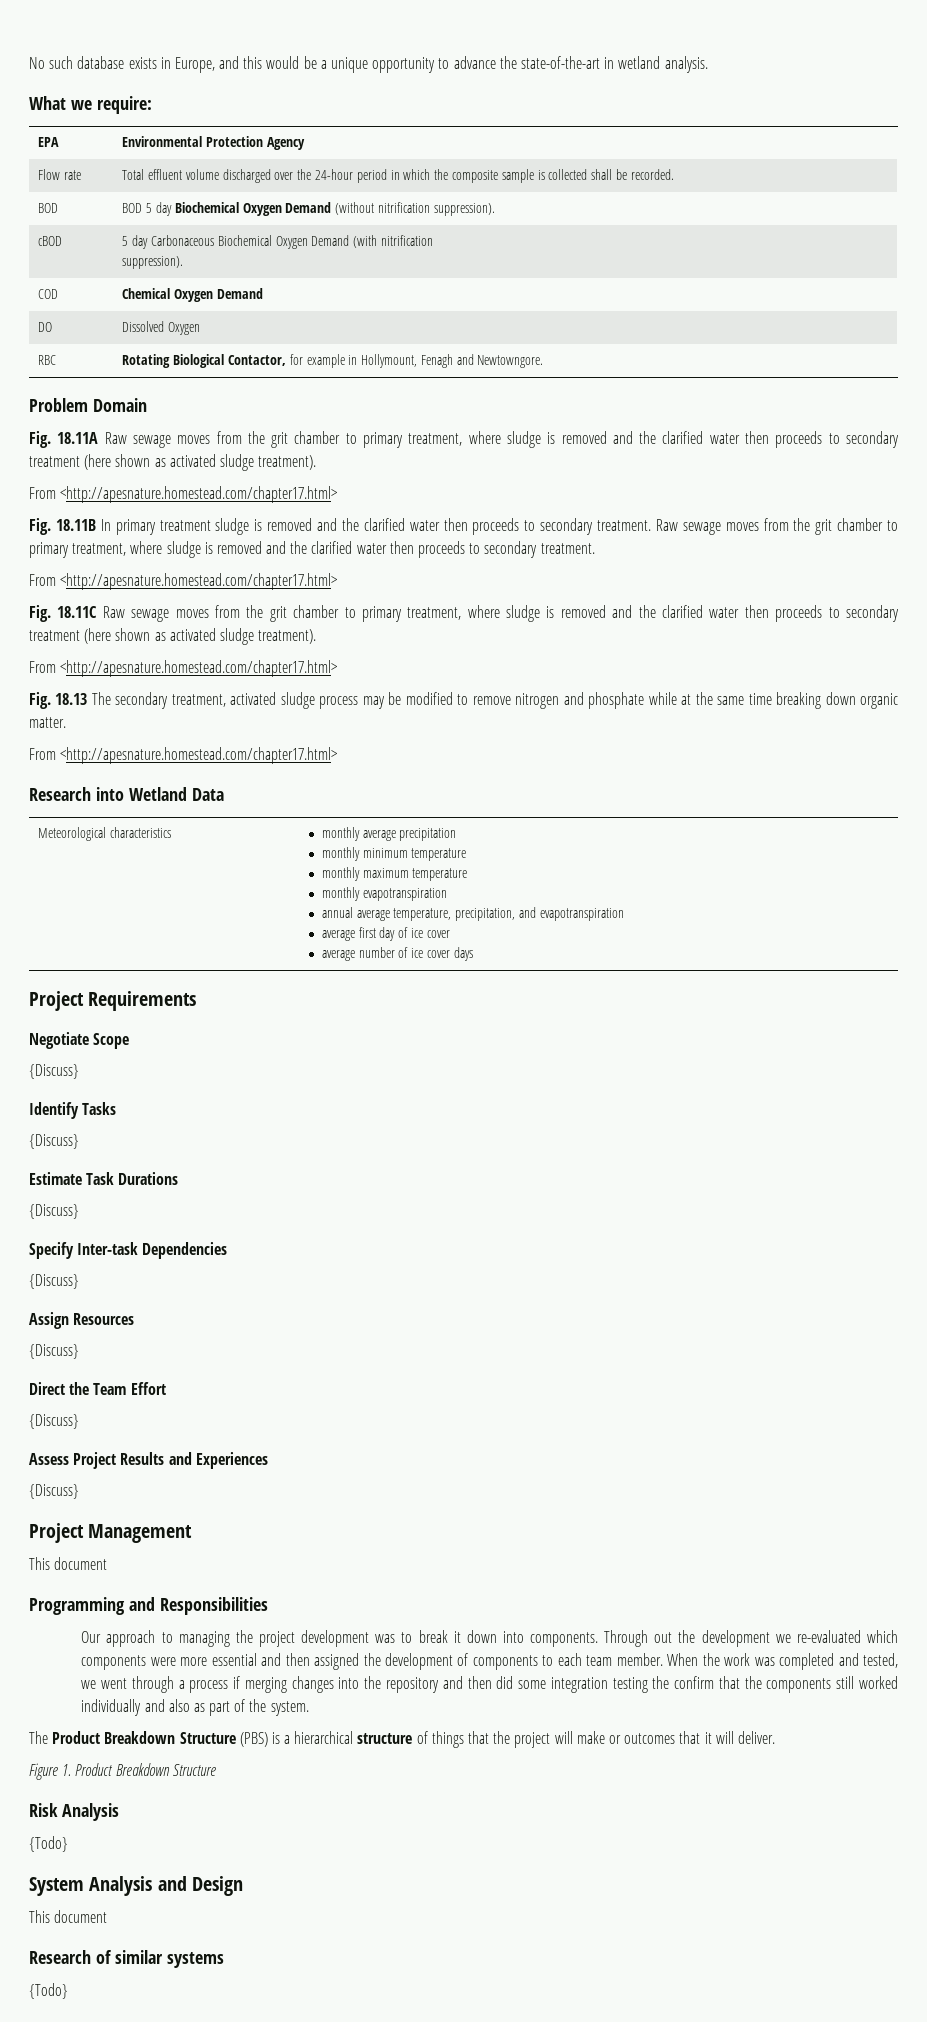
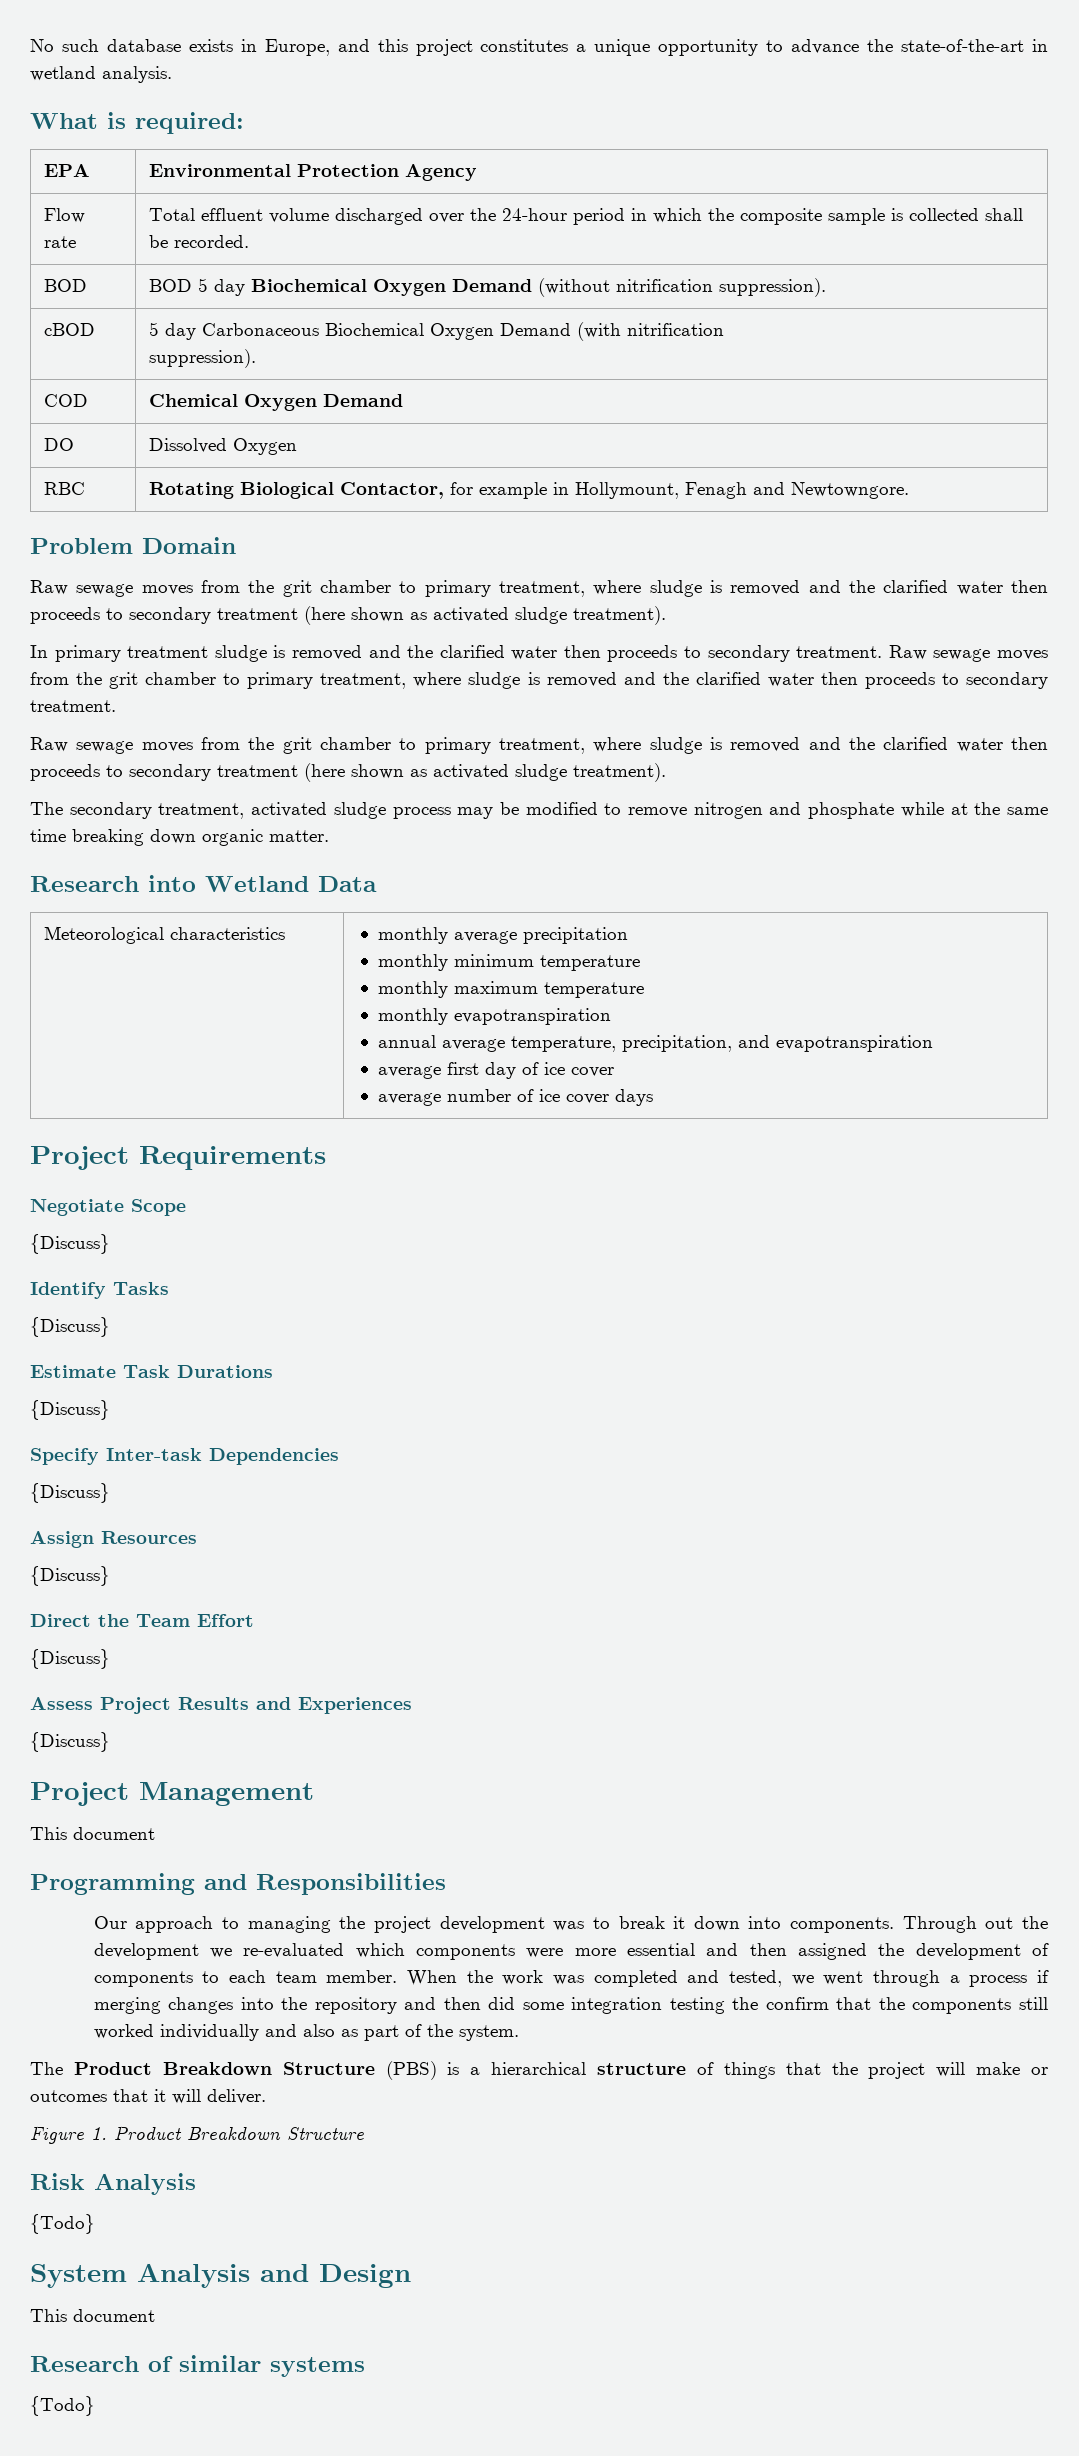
- No such database exists in Europe, and this would be a unique opportunity to advance the state-of-the-art in wetland analysis.
+ No such database exists in Europe, and this project constitutes a unique opportunity to advance the state-of-the-art in wetland analysis.
- What we require:
+ What is required:
  Problem Domain
- Fig. 18.11A Raw sewage moves from the grit chamber to primary treatment, where sludge is removed and the clarified water then proceeds to secondary treatment (here shown as activated sludge treatment).
- From <http://apesnature.homestead.com/chapter17.html>
- Fig. 18.11B In primary treatment sludge is removed and the clarified water then proceeds to secondary treatment.
+ Raw sewage moves from the grit chamber to primary treatment, where sludge is removed and the clarified water then proceeds to secondary treatment (here shown as activated sludge treatment).
+ In primary treatment sludge is removed and the clarified water then proceeds to secondary treatment.
  Raw sewage moves from the grit chamber to primary treatment, where sludge is removed and the clarified water then proceeds to secondary treatment.
- From <http://apesnature.homestead.com/chapter17.html>
- Fig. 18.11C Raw sewage moves from the grit chamber to primary treatment, where sludge is removed and the clarified water then proceeds to secondary treatment (here shown as activated sludge treatment).
- From <http://apesnature.homestead.com/chapter17.html>
- Fig. 18.13 The secondary treatment, activated sludge process may be modified to remove nitrogen and phosphate while at the same time breaking down organic matter.
- From <http://apesnature.homestead.com/chapter17.html>
+ Raw sewage moves from the grit chamber to primary treatment, where sludge is removed and the clarified water then proceeds to secondary treatment (here shown as activated sludge treatment).
+ The secondary treatment, activated sludge process may be modified to remove nitrogen and phosphate while at the same time breaking down organic matter.

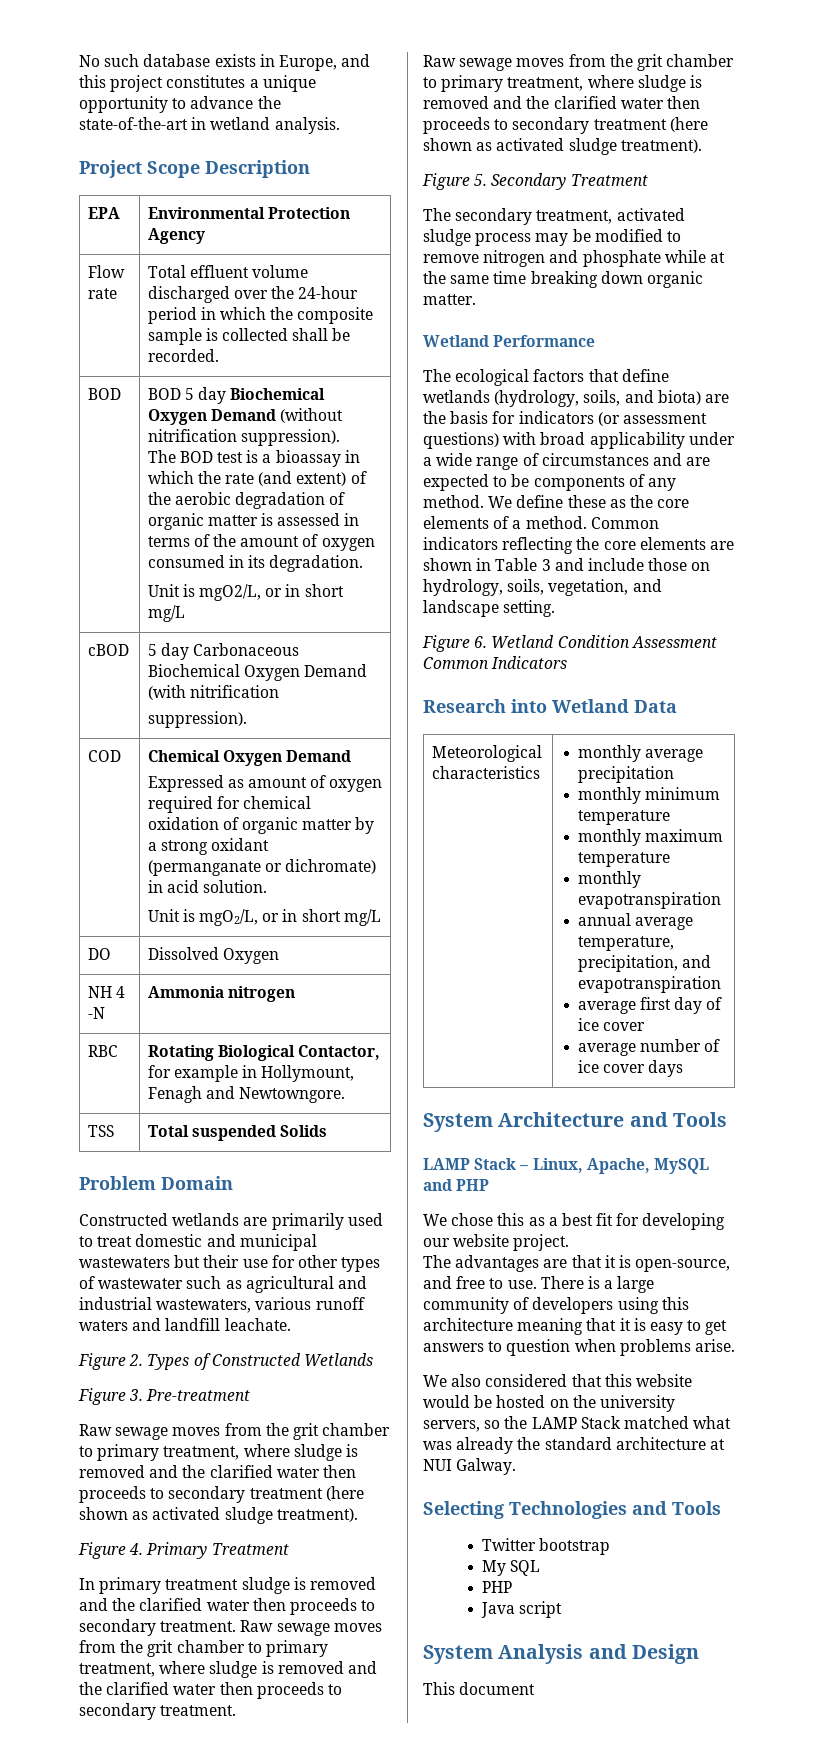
- What is required:
+ Project Scope Description
+ The BOD test is a bioassay in which the rate (and extent) of the aerobic degradation of organic matter is assessed in terms of the amount of oxygen consumed in its degradation.
+ Unit is mgO2/L, or in short mg/L
  COD | Chemical Oxygen Demand
+ Expressed as amount of oxygen required for chemical oxidation of organic matter by a strong oxidant (permanganate or dichromate) in acid solution.
+ Unit is mgO2/L, or in short mg/L
  DO | Dissolved Oxygen
+ NH 4 -N | Ammonia nitrogen
+ TSS | Total suspended Solids
  Problem Domain
+ Constructed wetlands are primarily used to treat domestic and municipal wastewaters but their use for other types of wastewater such as agricultural and industrial wastewaters, various runoff waters and landfill leachate.
+ Figure 2. Types of Constructed Wetlands
+ Figure 3. Pre-treatment
+ Figure 4. Primary Treatment
+ Figure 5. Secondary Treatment
+ Wetland Performance
+ The ecological factors that define wetlands (hydrology, soils, and biota) are the basis for indicators (or assessment questions) with broad applicability under a wide range of circumstances and are expected to be components of any method. We define these as the core elements of a method. Common indicators reflecting the core elements are shown in Table 3 and include those on hydrology, soils, vegetation, and landscape setting.
+ Figure 6. Wetland Condition Assessment Common Indicators
- Project Requirements
- Negotiate Scope
- {Discuss}
- Identify Tasks
- {Discuss}
- Estimate Task Durations
- {Discuss}
- Specify Inter-task Dependencies
- {Discuss}
- Assign Resources
- {Discuss}
- Direct the Team Effort
- {Discuss}
- Assess Project Results and Experiences
- {Discuss}
- Project Management
- This document
- Programming and Responsibilities
- Our approach to managing the project development was to break it down into components. Through out the development we re-evaluated which components were more essential and then assigned the development of components to each team member. When the work was completed and tested, we went through a process if merging changes into the repository and then did some integration testing the confirm that the components still worked individually and also as part of the system.
- The Product Breakdown Structure (PBS) is a hierarchical structure of things that the project will make or outcomes that it will deliver.
- Figure 1. Product Breakdown Structure
- Risk Analysis
- {Todo}
+ System Architecture and Tools
+ LAMP Stack – Linux, Apache, MySQL and PHP
+ We chose this as a best fit for developing our website project.
+ The advantages are that it is open-source, and free to use. There is a large community of developers using this architecture meaning that it is easy to get answers to question when problems arise.
+ We also considered that this website would be hosted on the university servers, so the LAMP Stack matched what was already the standard architecture at NUI Galway.
+ Selecting Technologies and Tools
+ Twitter bootstrap
+ My SQL
+ PHP
+ Java script
- Research of similar systems
- {Todo}

